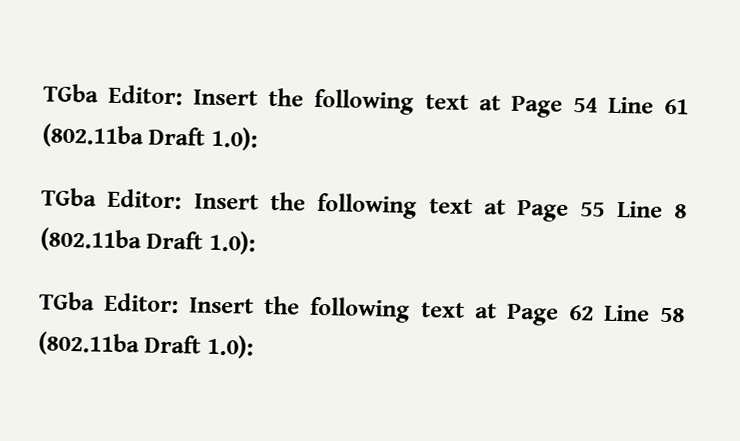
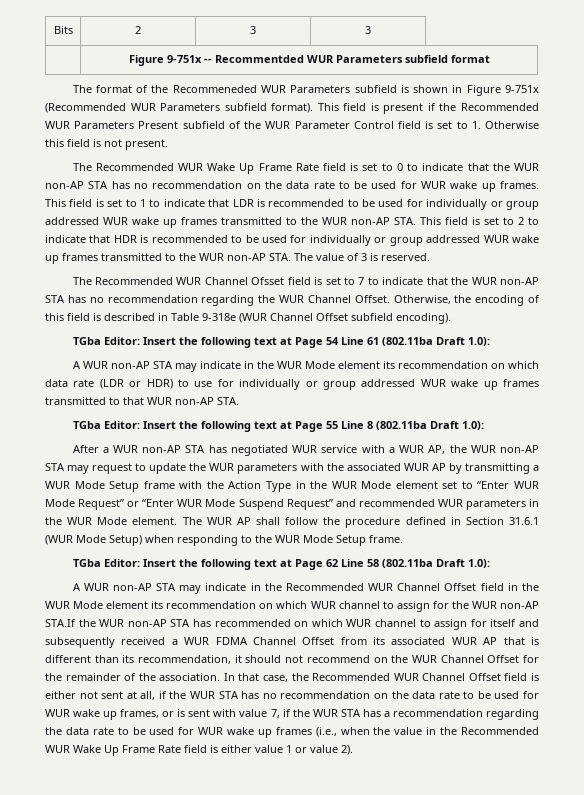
+ Bits | 2 | 3 | 3
+ | Figure 9-751x -- Recommentded WUR Parameters subfield format
+ The format of the Recommeneded WUR Parameters subfield is shown in Figure 9-751x (Recommended WUR Parameters subfield format). This field is present if the Recommended WUR Parameters Present subfield of the WUR Parameter Control field is set to 1. Otherwise this field is not present.
+ The Recommended WUR Wake Up Frame Rate field is set to 0 to indicate that the WUR non-AP STA has no recommendation on the data rate to be used for WUR wake up frames. This field is set to 1 to indicate that LDR is recommended to be used for individually or group addressed WUR wake up frames transmitted to the WUR non-AP STA. This field is set to 2 to indicate that HDR is recommended to be used for individually or group addressed WUR wake up frames transmitted to the WUR non-AP STA. The value of 3 is reserved.
+ The Recommended WUR Channel Ofsset field is set to 7 to indicate that the WUR non-AP STA has no recommendation regarding the WUR Channel Offset. Otherwise, the encoding of this field is described in Table 9-318e (WUR Channel Offset subfield encoding).
+ A WUR non-AP STA may indicate in the WUR Mode element its recommendation on which data rate (LDR or HDR) to use for individually or group addressed WUR wake up frames transmitted to that WUR non-AP STA.
+ After a WUR non-AP STA has negotiated WUR service with a WUR AP, the WUR non-AP STA may request to update the WUR parameters with the associated WUR AP by transmitting a WUR Mode Setup frame with the Action Type in the WUR Mode element set to “Enter WUR Mode Request” or “Enter WUR Mode Suspend Request” and recommended WUR parameters in the WUR Mode element. The WUR AP shall follow the procedure defined in Section 31.6.1 (WUR Mode Setup) when responding to the WUR Mode Setup frame.
+ A WUR non-AP STA may indicate in the Recommended WUR Channel Offset field in the WUR Mode element its recommendation on which WUR channel to assign for the WUR non-AP STA.If the WUR non-AP STA has recommended on which WUR channel to assign for itself and subsequently received a WUR FDMA Channel Offset from its associated WUR AP that is different than its recommendation, it should not recommend on the WUR Channel Offset for the remainder of the association. In that case, the Recommended WUR Channel Offset field is either not sent at all, if the WUR STA has no recommendation on the data rate to be used for WUR wake up frames, or is sent with value 7, if the WUR STA has a recommendation regarding the data rate to be used for WUR wake up frames (i.e., when the value in the Recommended WUR Wake Up Frame Rate field is either value 1 or value 2).

